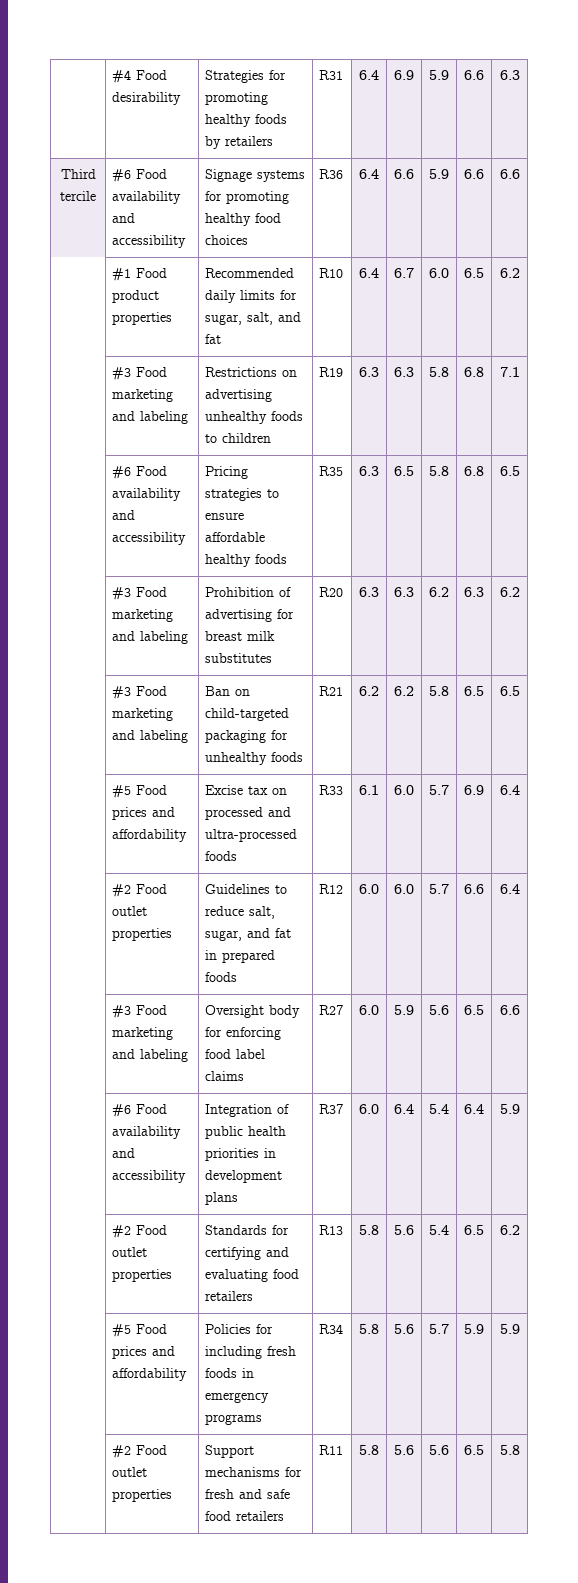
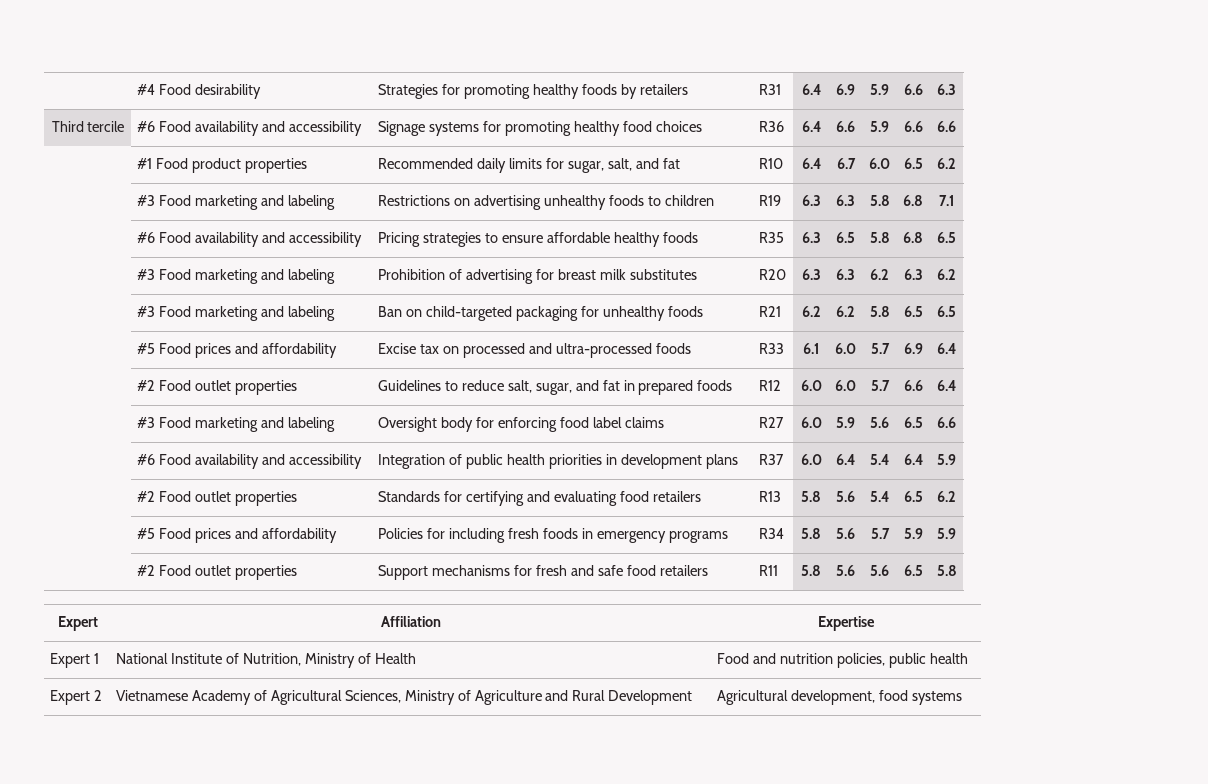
+ Expert | Affiliation | Expertise
+ Expert 1 | National Institute of Nutrition, Ministry of Health | Food and nutrition policies, public health
+ Expert 2 | Vietnamese Academy of Agricultural Sciences, Ministry of Agriculture and Rural Development | Agricultural development, food systems

